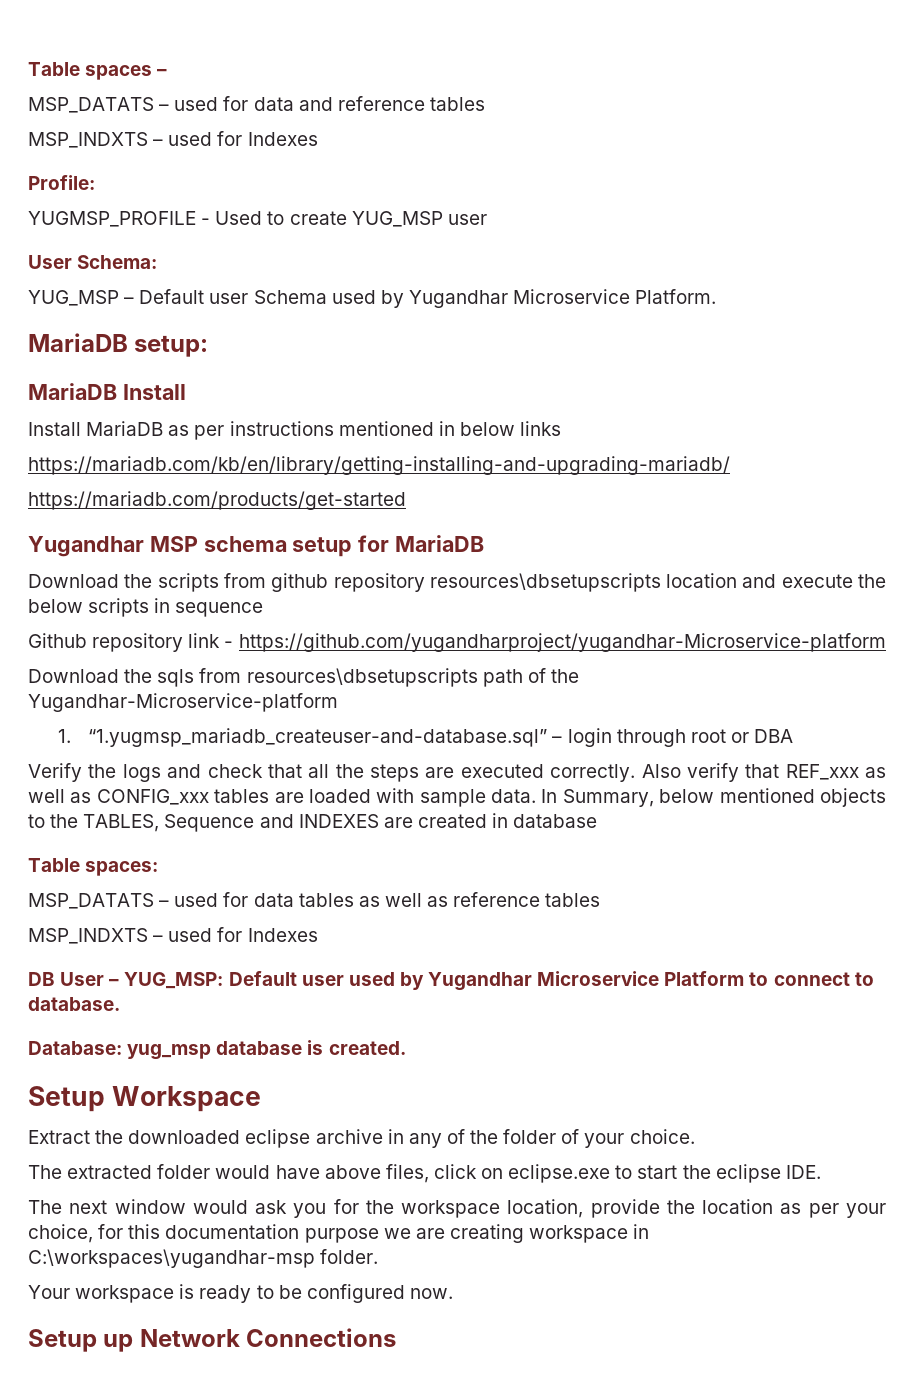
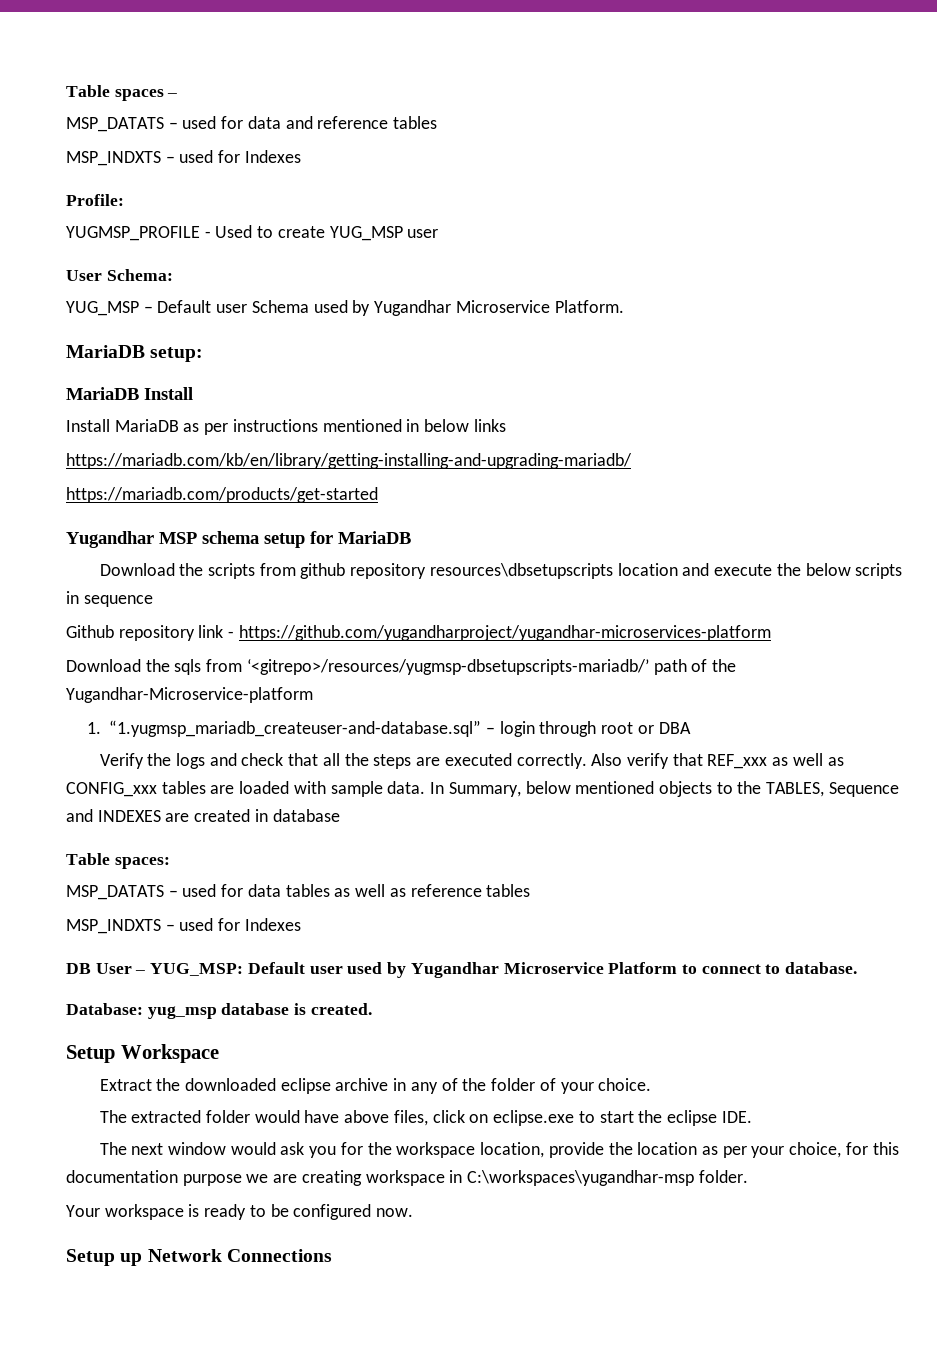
- Github repository link - https://github.com/yugandharproject/yugandhar-Microservice-platform
+ Github repository link - https://github.com/yugandharproject/yugandhar-microservices-platform
- Download the sqls from resources\dbsetupscripts path of the Yugandhar-Microservice-platform
+ Download the sqls from ‘<gitrepo>/resources/yugmsp-dbsetupscripts-mariadb/’ path of the Yugandhar-Microservice-platform

